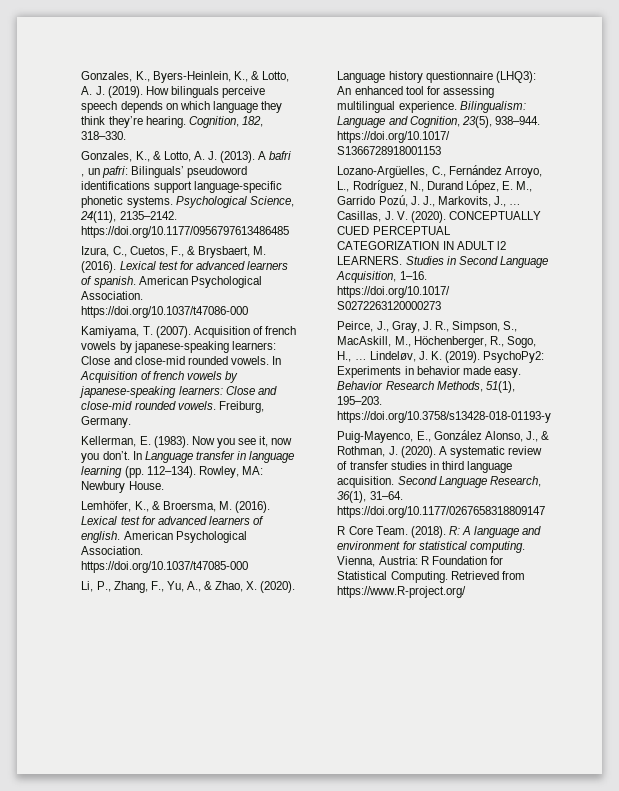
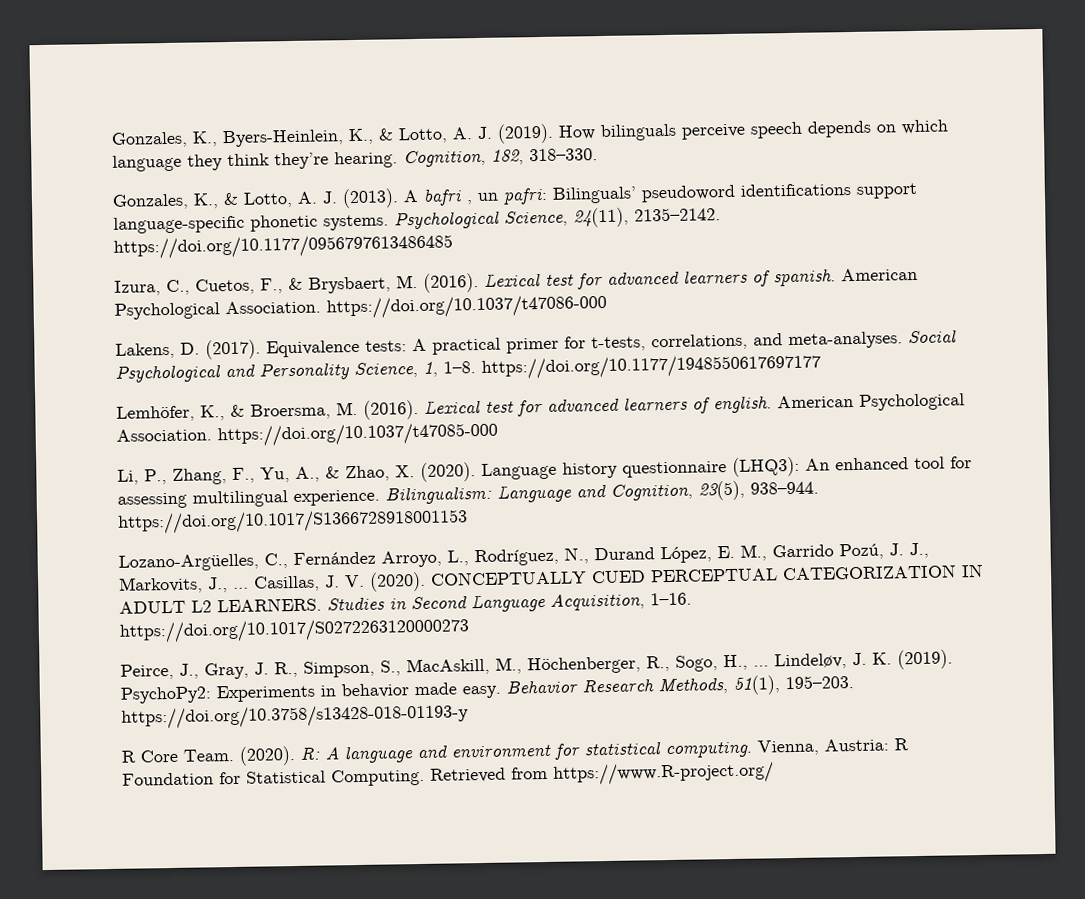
- Kamiyama, T. (2007). Acquisition of french vowels by japanese-speaking learners: Close and close-mid rounded vowels. In Acquisition of french vowels by japanese-speaking learners: Close and close-mid rounded vowels. Freiburg, Germany.
- Kellerman, E. (1983). Now you see it, now you don’t. In Language transfer in language learning (pp. 112–134). Rowley, MA: Newbury House.
+ Lakens, D. (2017). Equivalence tests: A practical primer for t-tests, correlations, and meta-analyses. Social Psychological and Personality Science, 1, 1–8. https://doi.org/10.1177/1948550617697177
- CONCEPTUALLY CUED PERCEPTUAL CATEGORIZATION IN ADULT l2 LEARNERS.
+ CONCEPTUALLY CUED PERCEPTUAL CATEGORIZATION IN ADULT L2 LEARNERS.
- Puig-Mayenco, E., González Alonso, J., & Rothman, J. (2020). A systematic review of transfer studies in third language acquisition. Second Language Research, 36(1), 31–64. https://doi.org/10.1177/0267658318809147
- R Core Team. (2018).
+ R Core Team. (2020).

